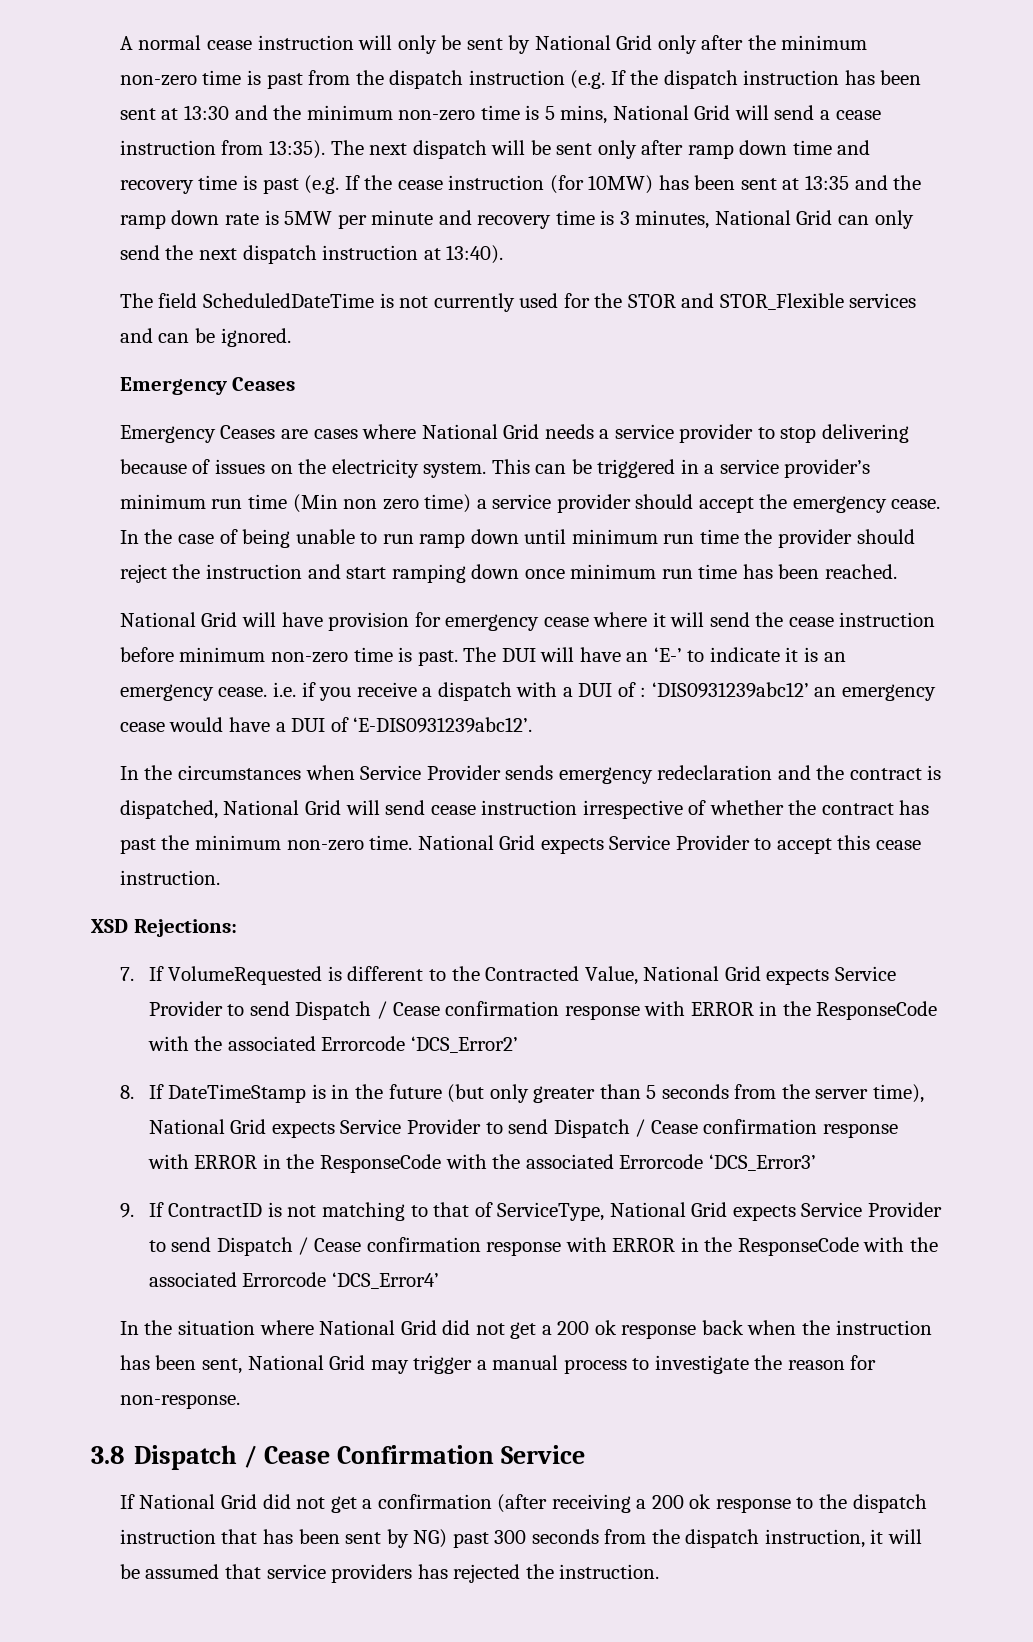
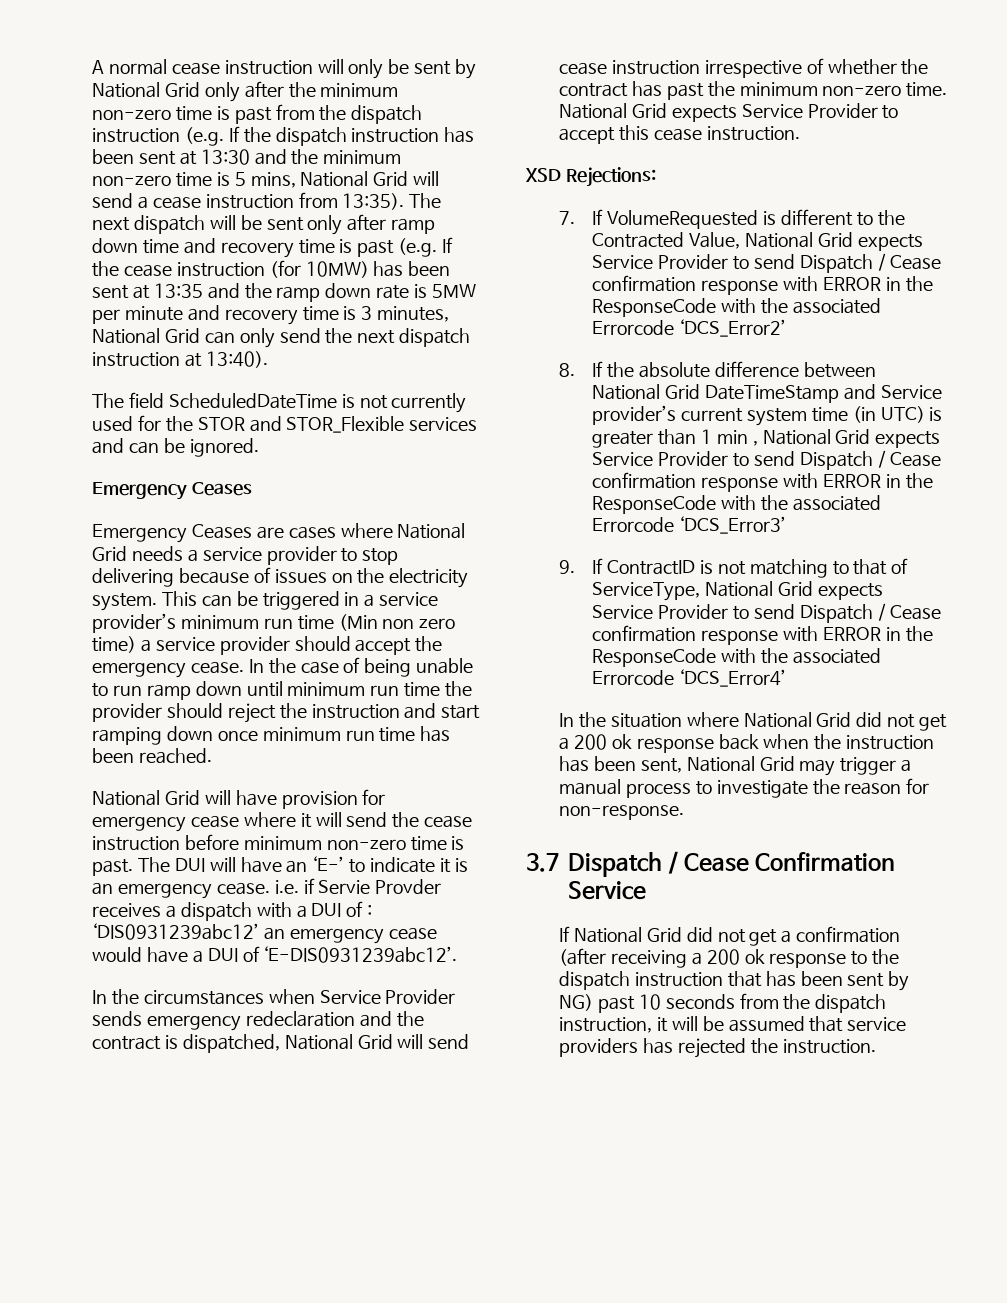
- The DUI will have an ‘E-’ to indicate it is an emergency cease. i.e. if you receive a dispatch with a DUI of : ‘DIS0931239abc12’ an emergency cease would have a DUI of ‘E-DIS0931239abc12’.
+ The DUI will have an ‘E-’ to indicate it is an emergency cease. i.e. if Servie Provder receives a dispatch with a DUI of : ‘DIS0931239abc12’ an emergency cease would have a DUI of ‘E-DIS0931239abc12’.
- 8. If DateTimeStamp is in the future (but only greater than 5 seconds from the server time), National Grid expects Service Provider to send Dispatch / Cease confirmation response with ERROR in the ResponseCode with the associated Errorcode ‘DCS_Error3’
+ 8. If the absolute difference between National Grid DateTimeStamp and Service provider’s current system time (in UTC) is greater than 1 min , National Grid expects Service Provider to send Dispatch / Cease confirmation response with ERROR in the ResponseCode with the associated Errorcode ‘DCS_Error3’
- 3.8 Dispatch / Cease Confirmation Service
+ 3.7 Dispatch / Cease Confirmation Service
- If National Grid did not get a confirmation (after receiving a 200 ok response to the dispatch instruction that has been sent by NG) past 300 seconds from the dispatch instruction, it will be assumed that service providers has rejected the instruction.
+ If National Grid did not get a confirmation (after receiving a 200 ok response to the dispatch instruction that has been sent by NG) past 10 seconds from the dispatch instruction, it will be assumed that service providers has rejected the instruction.

